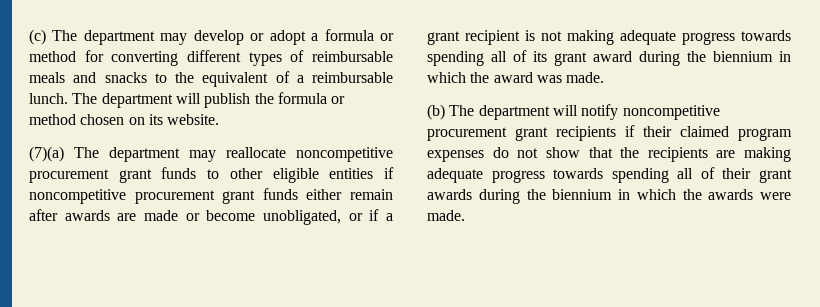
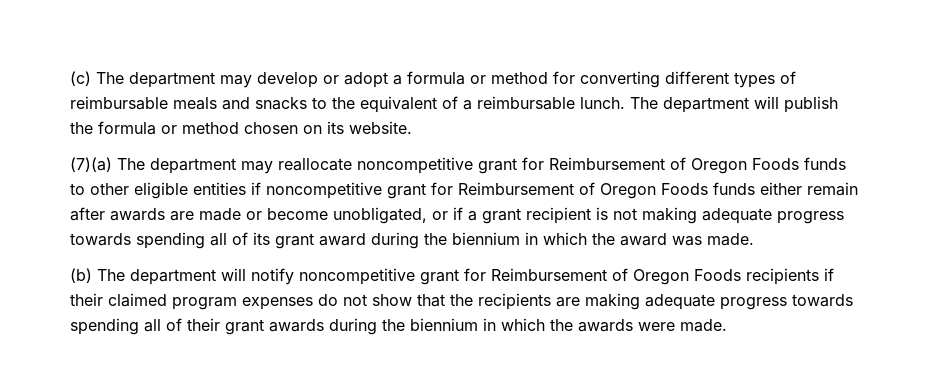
- (7)(a) The department may reallocate noncompetitive procurement grant funds to other eligible entities if noncompetitive procurement grant funds either remain after awards are made or become unobligated, or if a grant recipient is not making adequate progress towards spending all of its grant award during the biennium in which the award was made.
+ (7)(a) The department may reallocate noncompetitive grant for Reimbursement of Oregon Foods funds to other eligible entities if noncompetitive grant for Reimbursement of Oregon Foods funds either remain after awards are made or become unobligated, or if a grant recipient is not making adequate progress towards spending all of its grant award during the biennium in which the award was made.
- (b) The department will notify noncompetitive procurement grant recipients if their claimed program expenses do not show that the recipients are making adequate progress towards spending all of their grant awards during the biennium in which the awards were made.
+ (b) The department will notify noncompetitive grant for Reimbursement of Oregon Foods recipients if their claimed program expenses do not show that the recipients are making adequate progress towards spending all of their grant awards during the biennium in which the awards were made.

